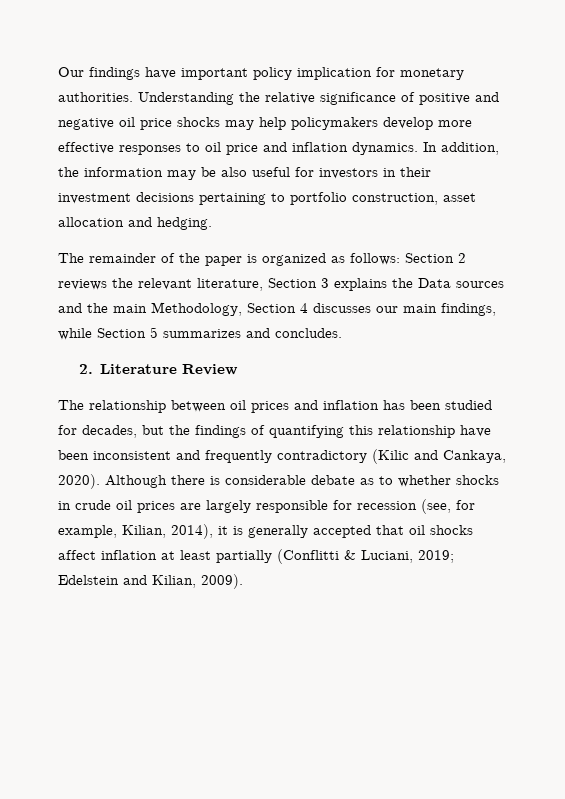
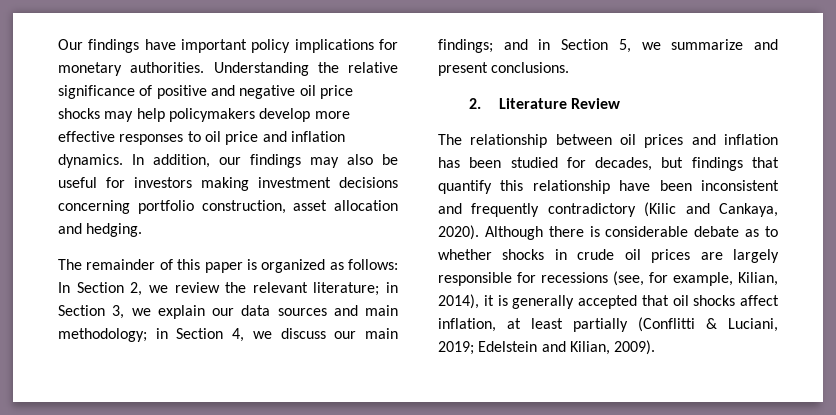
- Our findings have important policy implication for monetary authorities.
+ Our findings have important policy implications for monetary authorities.
- In addition, the information may be also useful for investors in their investment decisions pertaining to portfolio construction, asset allocation and hedging.
+ In addition, our findings may also be useful for investors making investment decisions concerning portfolio construction, asset allocation and hedging.
- The remainder of the paper is organized as follows: Section 2 reviews the relevant literature, Section 3 explains the Data sources and the main Methodology, Section 4 discusses our main findings, while Section 5 summarizes and concludes.
+ The remainder of this paper is organized as follows: In Section 2, we review the relevant literature; in Section 3, we explain our data sources and main methodology; in Section 4, we discuss our main findings; and in Section 5, we summarize and present conclusions.
- The relationship between oil prices and inflation has been studied for decades, but the findings of quantifying this relationship have been inconsistent and frequently contradictory (Kilic and Cankaya, 2020).
+ The relationship between oil prices and inflation has been studied for decades, but findings that quantify this relationship have been inconsistent and frequently contradictory (Kilic and Cankaya, 2020).
- Although there is considerable debate as to whether shocks in crude oil prices are largely responsible for recession (see, for example, Kilian, 2014), it is generally accepted that oil shocks affect inflation at least partially (Conflitti & Luciani, 2019; Edelstein and Kilian, 2009).
+ Although there is considerable debate as to whether shocks in crude oil prices are largely responsible for recessions (see, for example, Kilian, 2014), it is generally accepted that oil shocks affect inflation, at least partially (Conflitti & Luciani, 2019; Edelstein and Kilian, 2009).

